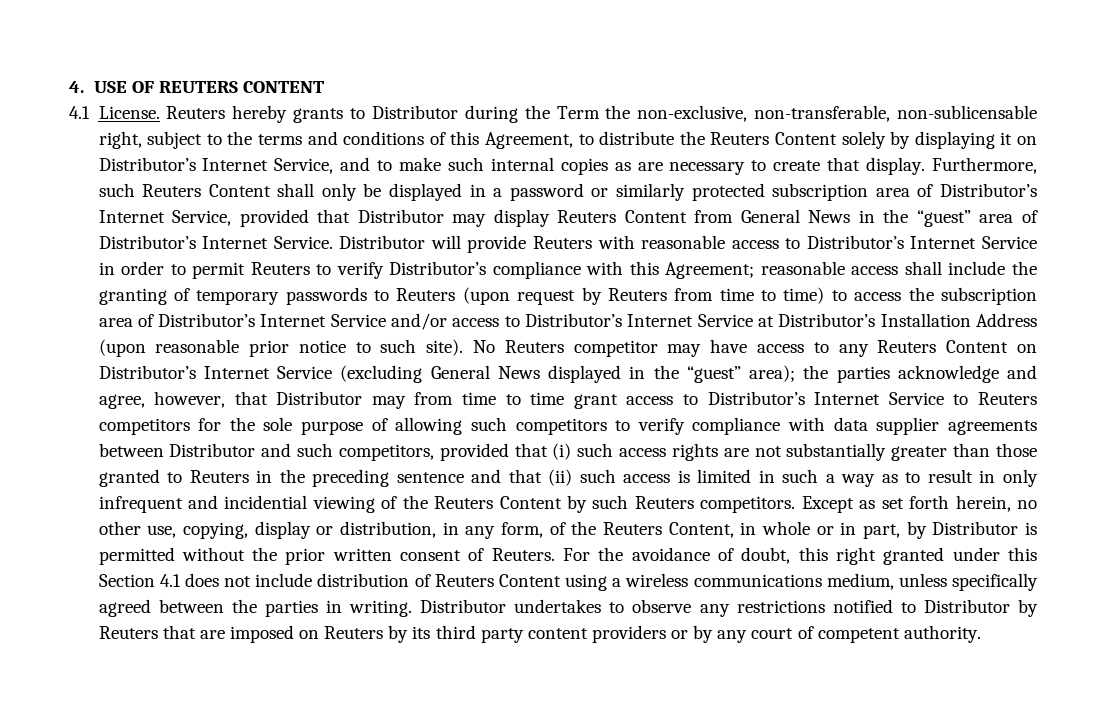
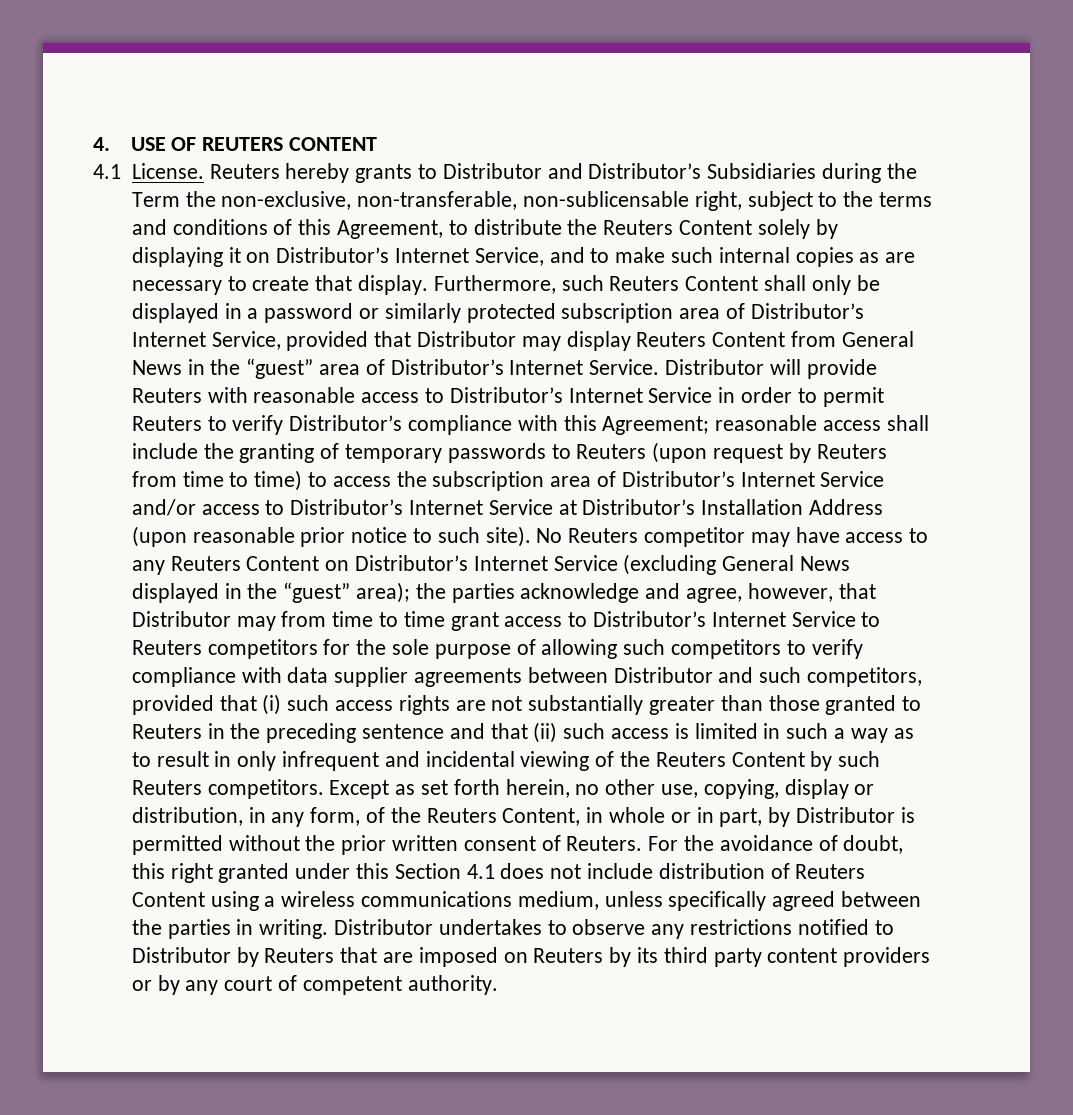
- Reuters hereby grants to Distributor during the Term the non-exclusive, non-transferable, non-sublicensable right, subject to the terms and conditions of this Agreement, to distribute the Reuters Content solely by displaying it on Distributor’s Internet Service, and to make such internal copies as are necessary to create that display.
+ Reuters hereby grants to Distributor and Distributor’s Subsidiaries during the Term the non-exclusive, non-transferable, non-sublicensable right, subject to the terms and conditions of this Agreement, to distribute the Reuters Content solely by displaying it on Distributor’s Internet Service, and to make such internal copies as are necessary to create that display.
- the parties acknowledge and agree, however, that Distributor may from time to time grant access to Distributor’s Internet Service to Reuters competitors for the sole purpose of allowing such competitors to verify compliance with data supplier agreements between Distributor and such competitors, provided that (i) such access rights are not substantially greater than those granted to Reuters in the preceding sentence and that (ii) such access is limited in such a way as to result in only infrequent and incidential viewing of the Reuters Content by such Reuters competitors.
+ the parties acknowledge and agree, however, that Distributor may from time to time grant access to Distributor’s Internet Service to Reuters competitors for the sole purpose of allowing such competitors to verify compliance with data supplier agreements between Distributor and such competitors, provided that (i) such access rights are not substantially greater than those granted to Reuters in the preceding sentence and that (ii) such access is limited in such a way as to result in only infrequent and incidental viewing of the Reuters Content by such Reuters competitors.

